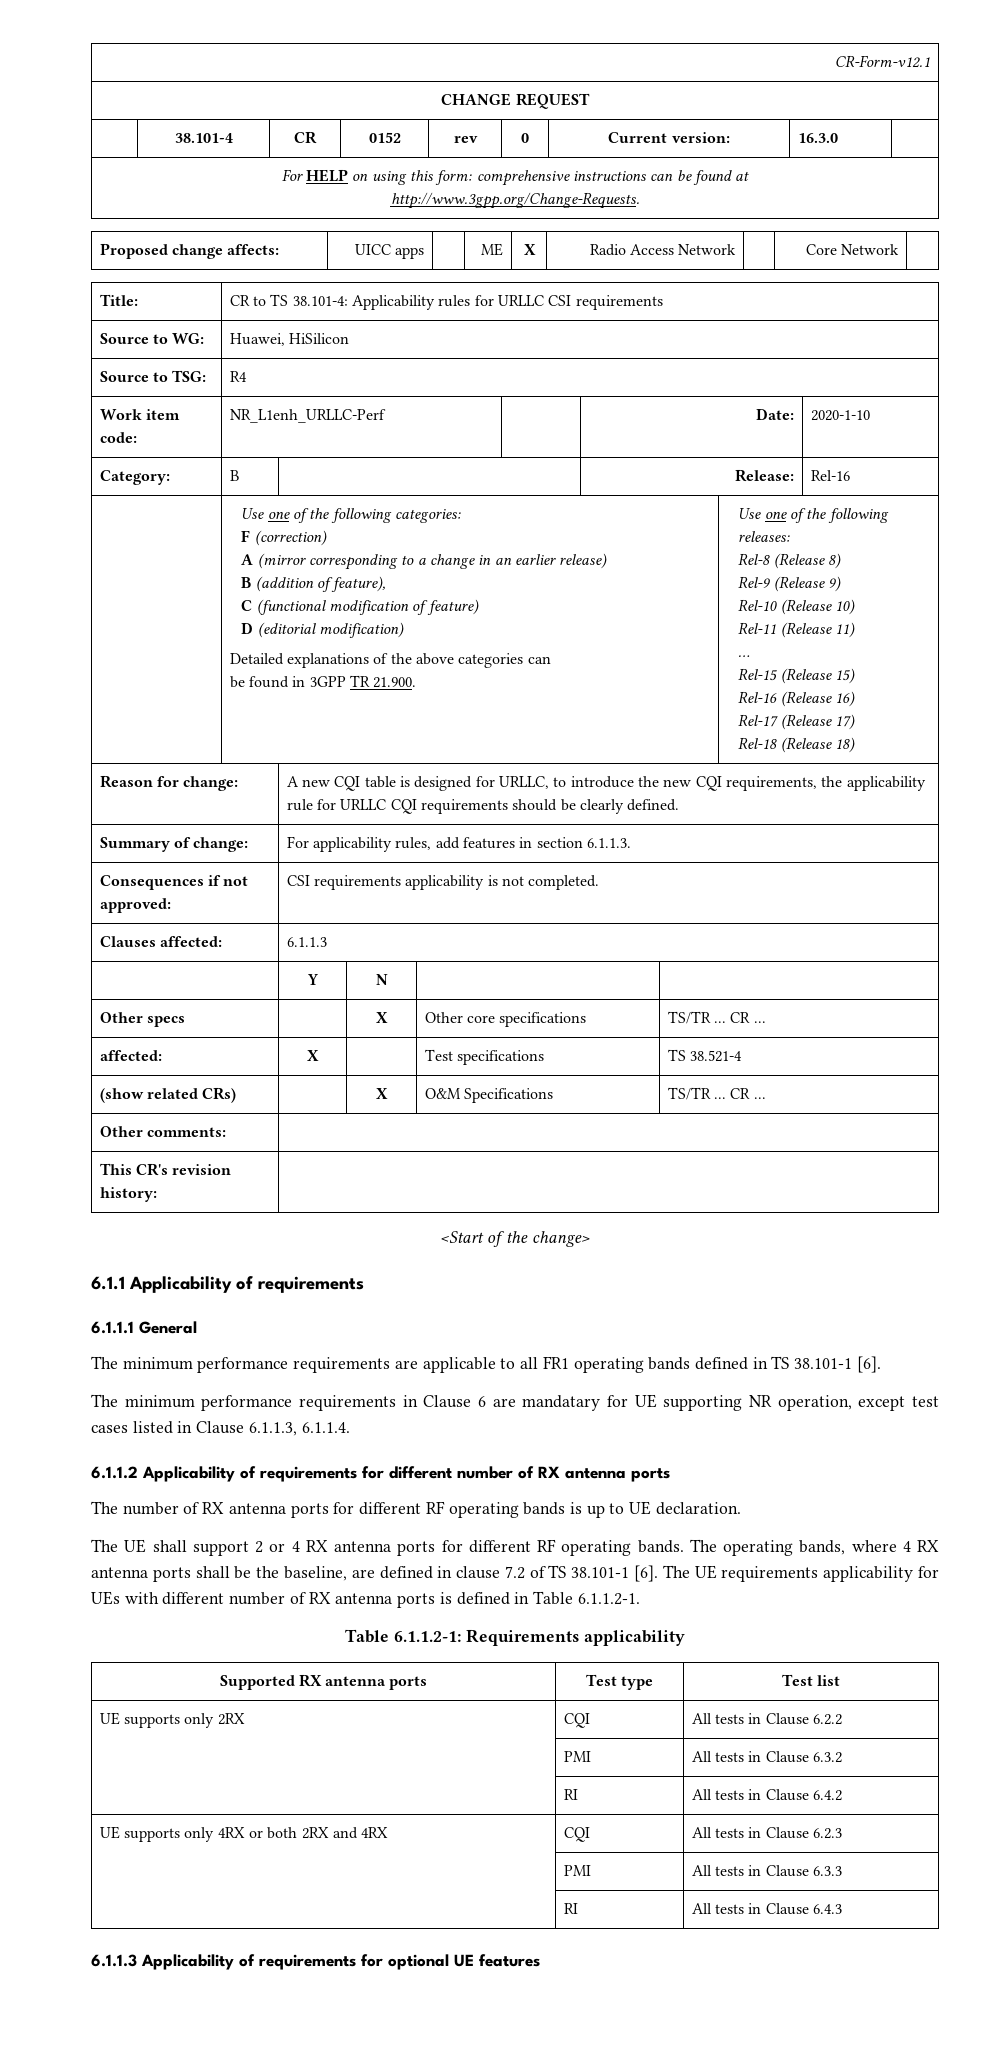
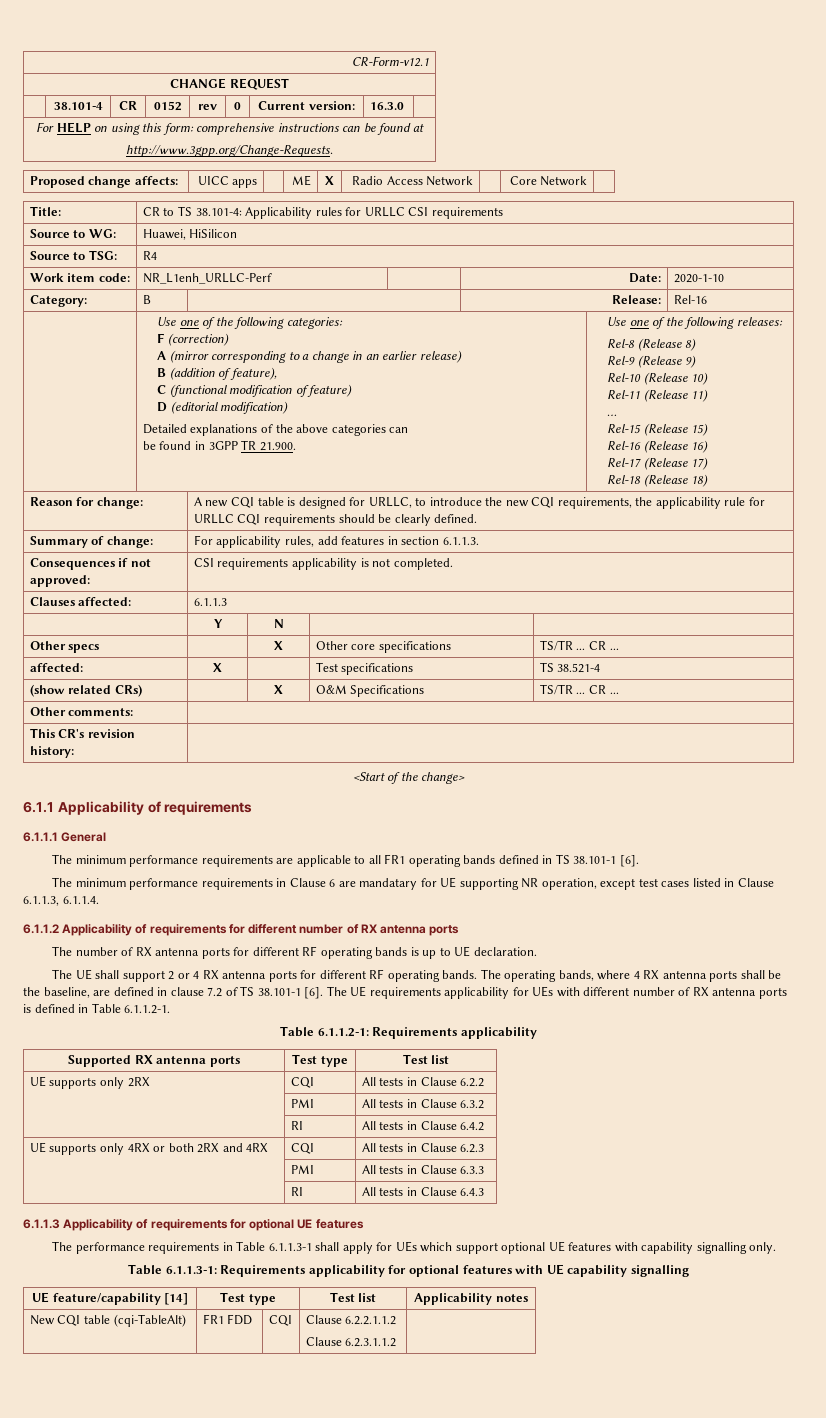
+ The performance requirements in Table 6.1.1.3-1 shall apply for UEs which support optional UE features with capability signalling only.
+ Table 6.1.1.3-1: Requirements applicability for optional features with UE capability signalling
+ UE feature/capability [14] | Test type | Test list | Applicability notes
+ New CQI table (cqi-TableAlt) | FR1 FDD | CQI | Clause 6.2.2.1.1.2
+ Clause 6.2.3.1.1.2 |

